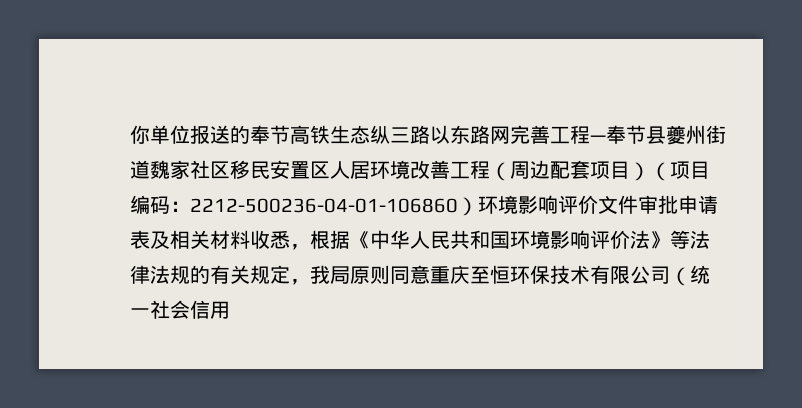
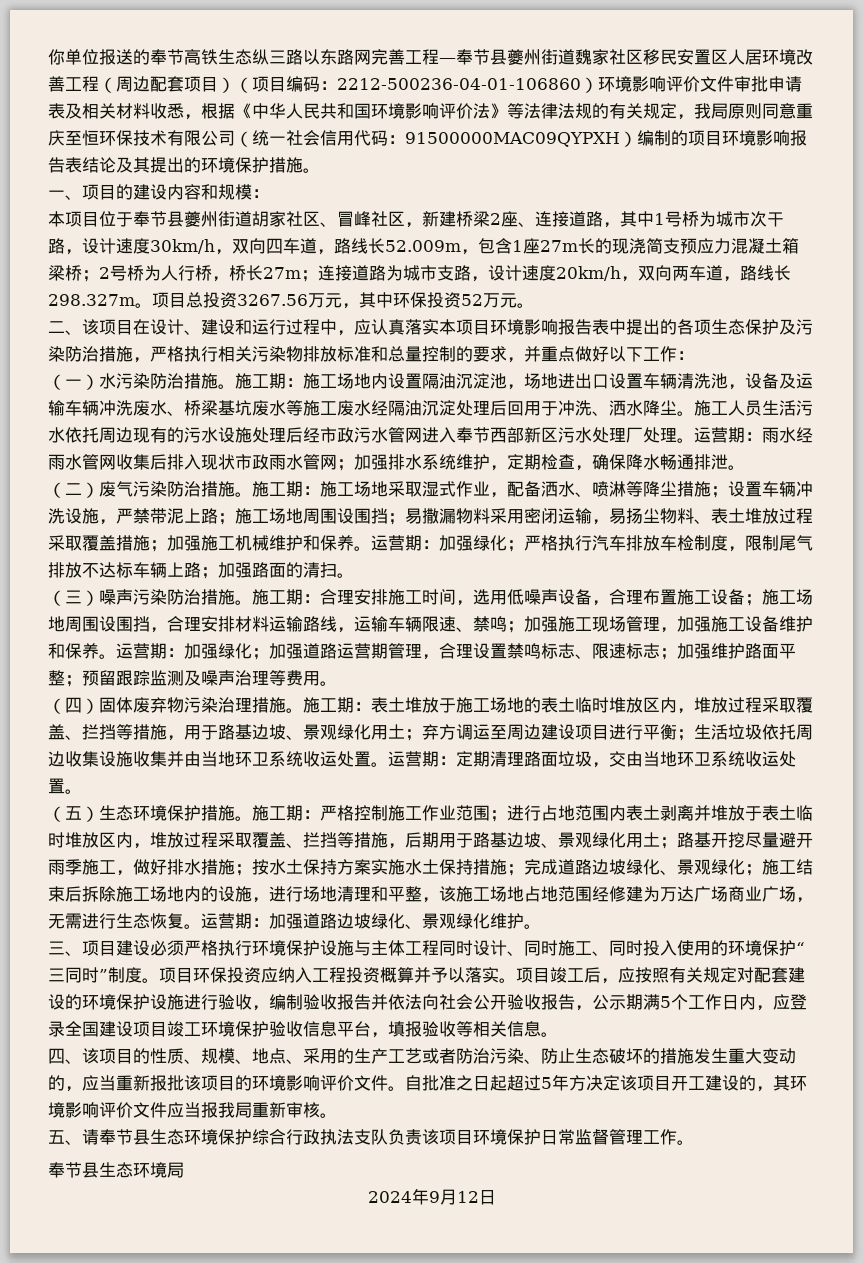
- 2212-500236-04-01-106860）环境影响评价文件审批申请表及相关材料收悉，根据《中华人民共和国环境影响评价法》等法律法规的有关规定，我局原则同意重庆至恒环保技术有限公司（统一社会信用
+ 2212-500236-04-01-106860）环境影响评价文件审批申请表及相关材料收悉，根据《中华人民共和国环境影响评价法》等法律法规的有关规定，我局原则同意重庆至恒环保技术有限公司（统一社会信用代码：91500000MAC09QYPXH）编制的项目环境影响报告表结论及其提出的环境保护措施。
+ 一、项目的建设内容和规模：
+ 本项目位于奉节县夔州街道胡家社区、冒峰社区，新建桥梁2座、连接道路，其中1号桥为城市次干路，设计速度30km/h，双向四车道，路线长52.009m，包含1座27m长的现浇简支预应力混凝土箱梁桥；2号桥为人行桥，桥长27m；连接道路为城市支路，设计速度20km/h，双向两车道，路线长298.327m。项目总投资3267.56万元，其中环保投资52万元。
+ 二、该项目在设计、建设和运行过程中，应认真落实本项目环境影响报告表中提出的各项生态保护及污染防治措施，严格执行相关污染物排放标准和总量控制的要求，并重点做好以下工作：
+ （一）水污染防治措施。施工期：施工场地内设置隔油沉淀池，场地进出口设置车辆清洗池，设备及运输车辆冲洗废水、桥梁基坑废水等施工废水经隔油沉淀处理后回用于冲洗、洒水降尘。施工人员生活污水依托周边现有的污水设施处理后经市政污水管网进入奉节西部新区污水处理厂处理。运营期：雨水经雨水管网收集后排入现状市政雨水管网；加强排水系统维护，定期检查，确保降水畅通排泄。
+ （二）废气污染防治措施。施工期：施工场地采取湿式作业，配备洒水、喷淋等降尘措施；设置车辆冲洗设施，严禁带泥上路；施工场地周围设围挡；易撒漏物料采用密闭运输，易扬尘物料、表土堆放过程采取覆盖措施；加强施工机械维护和保养。运营期：加强绿化；严格执行汽车排放车检制度，限制尾气排放不达标车辆上路；加强路面的清扫。
+ （三）噪声污染防治措施。施工期：合理安排施工时间，选用低噪声设备，合理布置施工设备；施工场地周围设围挡，合理安排材料运输路线，运输车辆限速、禁鸣；加强施工现场管理，加强施工设备维护和保养。运营期：加强绿化；加强道路运营期管理，合理设置禁鸣标志、限速标志；加强维护路面平整；预留跟踪监测及噪声治理等费用。
+ （四）固体废弃物污染治理措施。施工期：表土堆放于施工场地的表土临时堆放区内，堆放过程采取覆盖、拦挡等措施，用于路基边坡、景观绿化用土；弃方调运至周边建设项目进行平衡；生活垃圾依托周边收集设施收集并由当地环卫系统收运处置。运营期：定期清理路面垃圾，交由当地环卫系统收运处置。
+ （五）生态环境保护措施。施工期：严格控制施工作业范围；进行占地范围内表土剥离并堆放于表土临时堆放区内，堆放过程采取覆盖、拦挡等措施，后期用于路基边坡、景观绿化用土；路基开挖尽量避开雨季施工，做好排水措施；按水土保持方案实施水土保持措施；完成道路边坡绿化、景观绿化；施工结束后拆除施工场地内的设施，进行场地清理和平整，该施工场地占地范围经修建为万达广场商业广场，无需进行生态恢复。运营期：加强道路边坡绿化、景观绿化维护。
+ 三、项目建设必须严格执行环境保护设施与主体工程同时设计、同时施工、同时投入使用的环境保护“三同时”制度。项目环保投资应纳入工程投资概算并予以落实。项目竣工后，应按照有关规定对配套建设的环境保护设施进行验收，编制验收报告并依法向社会公开验收报告，公示期满5个工作日内，应登录全国建设项目竣工环境保护验收信息平台，填报验收等相关信息。
+ 四、该项目的性质、规模、地点、采用的生产工艺或者防治污染、防止生态破坏的措施发生重大变动的，应当重新报批该项目的环境影响评价文件。自批准之日起超过5年方决定该项目开工建设的，其环境影响评价文件应当报我局重新审核。
+ 五、请奉节县生态环境保护综合行政执法支队负责该项目环境保护日常监督管理工作。
+ 奉节县生态环境局
+ 2024年9月12日

